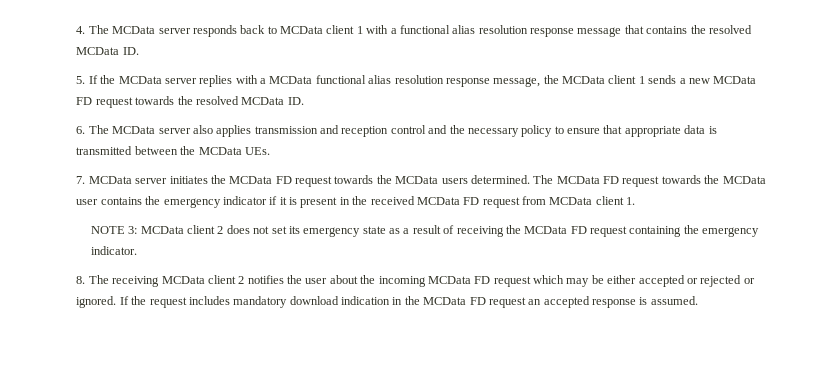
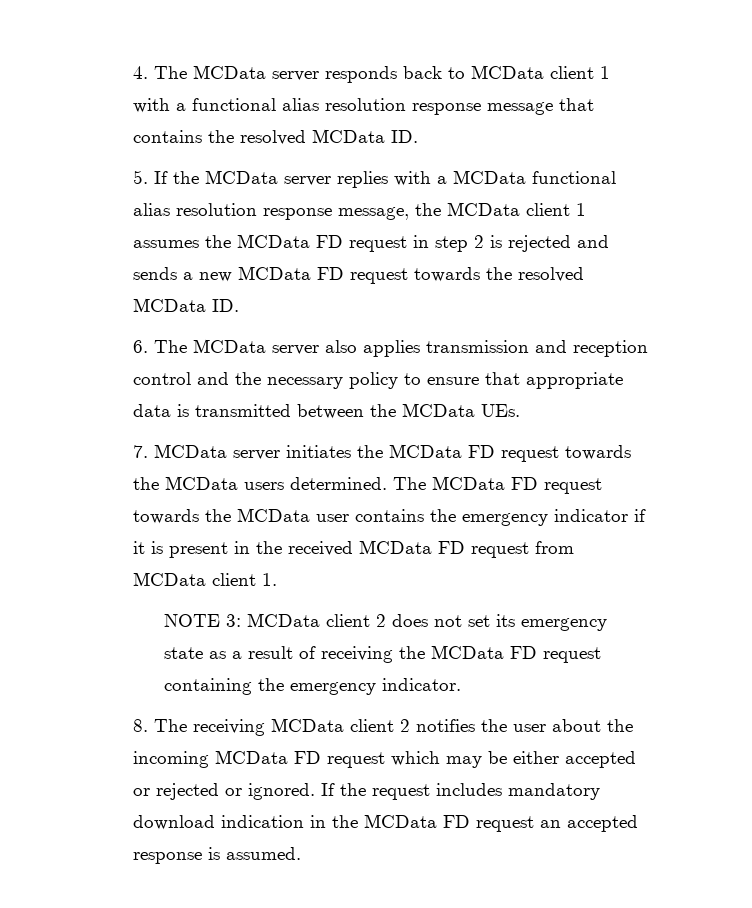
- 5. If the MCData server replies with a MCData functional alias resolution response message, the MCData client 1 sends a new MCData FD request towards the resolved MCData ID.
+ 5. If the MCData server replies with a MCData functional alias resolution response message, the MCData client 1 assumes the MCData FD request in step 2 is rejected and sends a new MCData FD request towards the resolved MCData ID.

